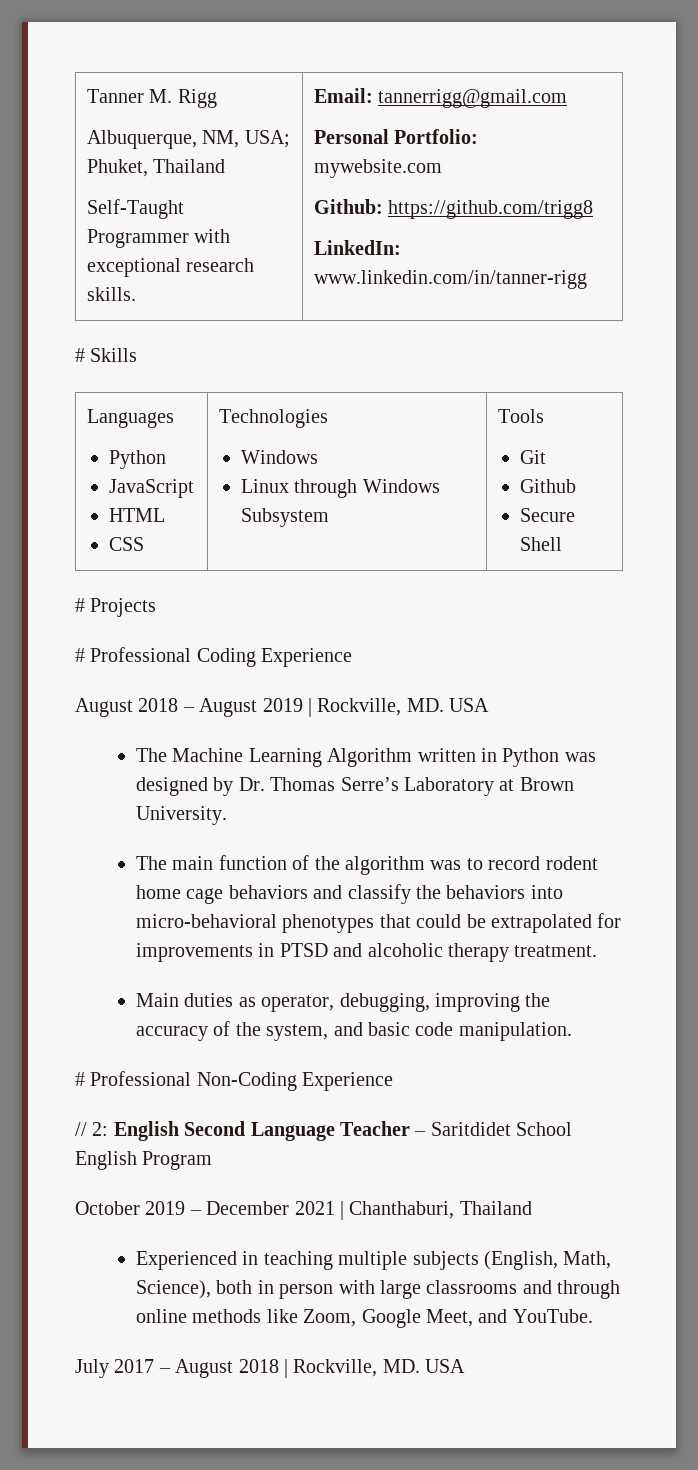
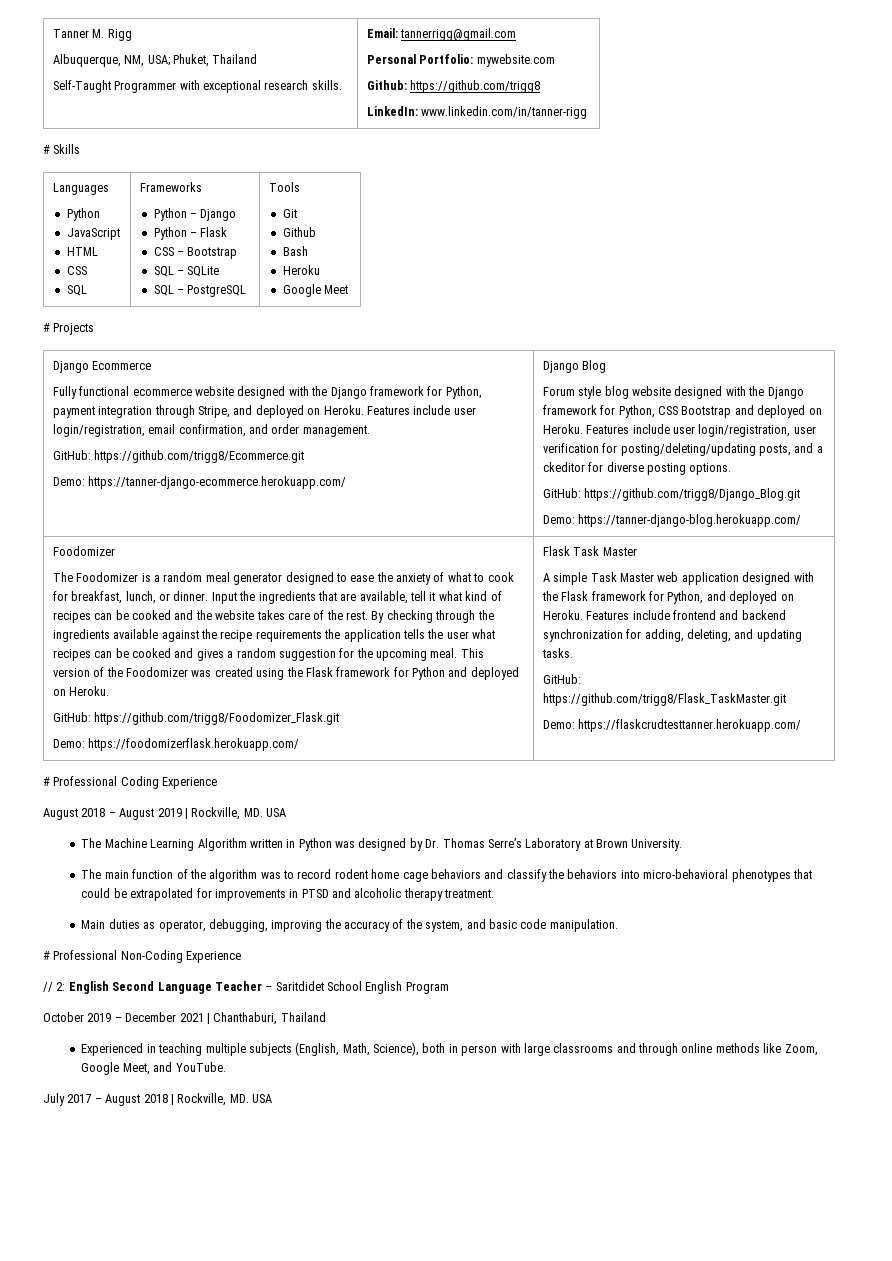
  Languages
  Python
  JavaScript
  HTML
- CSS | Technologies
- Windows
- Linux through Windows Subsystem | Tools
+ CSS
+ SQL | Frameworks
+ Python – Django
+ Python – Flask
+ CSS – Bootstrap
+ SQL – SQLite
+ SQL – PostgreSQL | Tools
  Git
  Github
- Secure Shell
+ Bash
+ Heroku
+ Google Meet
  # Projects
+ Django Ecommerce
+ Fully functional ecommerce website designed with the Django framework for Python, payment integration through Stripe, and deployed on Heroku. Features include user login/registration, email confirmation, and order management.
+ GitHub: https://github.com/trigg8/Ecommerce.git
+ Demo: https://tanner-django-ecommerce.herokuapp.com/ | Django Blog
+ Forum style blog website designed with the Django framework for Python, CSS Bootstrap and deployed on Heroku. Features include user login/registration, user verification for posting/deleting/updating posts, and a ckeditor for diverse posting options.
+ GitHub: https://github.com/trigg8/Django_Blog.git
+ Demo: https://tanner-django-blog.herokuapp.com/
+ Foodomizer
+ The Foodomizer is a random meal generator designed to ease the anxiety of what to cook for breakfast, lunch, or dinner. Input the ingredients that are available, tell it what kind of recipes can be cooked and the website takes care of the rest. By checking through the ingredients available against the recipe requirements the application tells the user what recipes can be cooked and gives a random suggestion for the upcoming meal. This version of the Foodomizer was created using the Flask framework for Python and deployed on Heroku.
+ GitHub: https://github.com/trigg8/Foodomizer_Flask.git
+ Demo: https://foodomizerflask.herokuapp.com/ | Flask Task Master
+ A simple Task Master web application designed with the Flask framework for Python, and deployed on Heroku. Features include frontend and backend synchronization for adding, deleting, and updating tasks.
+ GitHub: https://github.com/trigg8/Flask_TaskMaster.git
+ Demo: https://flaskcrudtesttanner.herokuapp.com/

